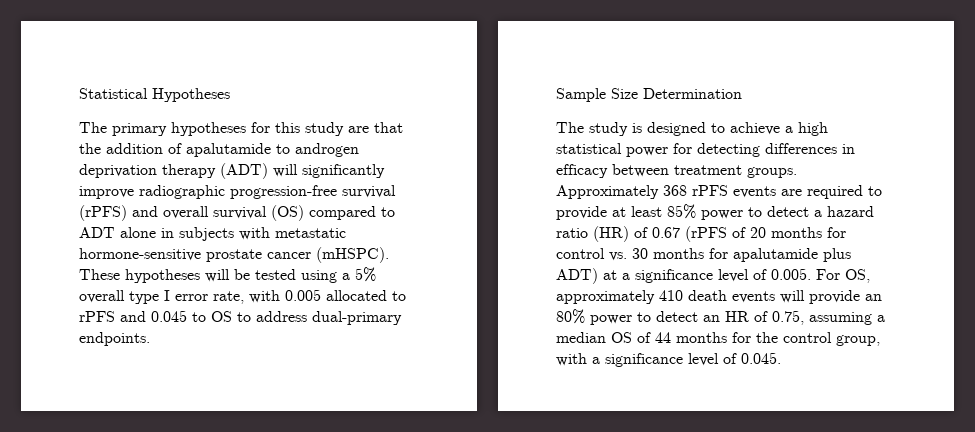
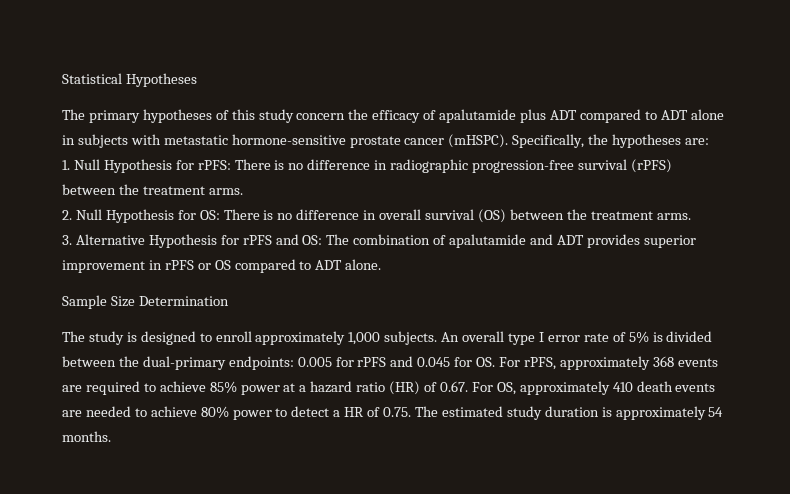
- The primary hypotheses for this study are that the addition of apalutamide to androgen deprivation therapy (ADT) will significantly improve radiographic progression-free survival (rPFS) and overall survival (OS) compared to ADT alone in subjects with metastatic hormone-sensitive prostate cancer (mHSPC).
+ The primary hypotheses of this study concern the efficacy of apalutamide plus ADT compared to ADT alone in subjects with metastatic hormone-sensitive prostate cancer (mHSPC).
- These hypotheses will be tested using a 5% overall type I error rate, with 0.005 allocated to rPFS and 0.045 to OS to address dual-primary endpoints.
+ Specifically, the hypotheses are:
+ 1. Null Hypothesis for rPFS: There is no difference in radiographic progression-free survival (rPFS) between the treatment arms.
+ 2. Null Hypothesis for OS: There is no difference in overall survival (OS) between the treatment arms.
+ 3. Alternative Hypothesis for rPFS and OS: The combination of apalutamide and ADT provides superior improvement in rPFS or OS compared to ADT alone.
- The study is designed to achieve a high statistical power for detecting differences in efficacy between treatment groups. Approximately 368 rPFS events are required to provide at least 85% power to detect a hazard ratio (HR) of 0.67 (rPFS of 20 months for control vs. 30 months for apalutamide plus ADT) at a significance level of 0.005. For OS, approximately 410 death events will provide an 80% power to detect an HR of 0.75, assuming a median OS of 44 months for the control group, with a significance level of 0.045.
+ The study is designed to enroll approximately 1,000 subjects. An overall type I error rate of 5% is divided between the dual-primary endpoints: 0.005 for rPFS and 0.045 for OS. For rPFS, approximately 368 events are required to achieve 85% power at a hazard ratio (HR) of 0.67. For OS, approximately 410 death events are needed to achieve 80% power to detect a HR of 0.75. The estimated study duration is approximately 54 months.

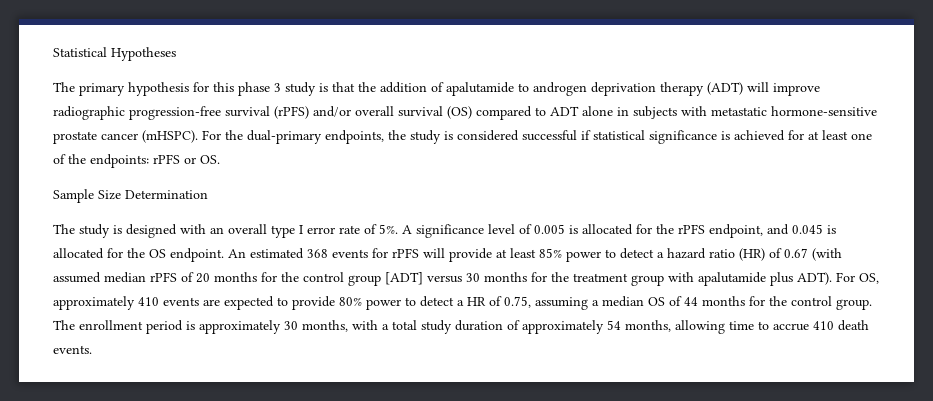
- The primary hypotheses of this study concern the efficacy of apalutamide plus ADT compared to ADT alone in subjects with metastatic hormone-sensitive prostate cancer (mHSPC).
+ The primary hypothesis for this phase 3 study is that the addition of apalutamide to androgen deprivation therapy (ADT) will improve radiographic progression-free survival (rPFS) and/or overall survival (OS) compared to ADT alone in subjects with metastatic hormone-sensitive prostate cancer (mHSPC).
- Specifically, the hypotheses are:
- 1. Null Hypothesis for rPFS: There is no difference in radiographic progression-free survival (rPFS) between the treatment arms.
- 2. Null Hypothesis for OS: There is no difference in overall survival (OS) between the treatment arms.
- 3. Alternative Hypothesis for rPFS and OS: The combination of apalutamide and ADT provides superior improvement in rPFS or OS compared to ADT alone.
+ For the dual-primary endpoints, the study is considered successful if statistical significance is achieved for at least one of the endpoints: rPFS or OS.
- The study is designed to enroll approximately 1,000 subjects. An overall type I error rate of 5% is divided between the dual-primary endpoints: 0.005 for rPFS and 0.045 for OS. For rPFS, approximately 368 events are required to achieve 85% power at a hazard ratio (HR) of 0.67. For OS, approximately 410 death events are needed to achieve 80% power to detect a HR of 0.75. The estimated study duration is approximately 54 months.
+ The study is designed with an overall type I error rate of 5%. A significance level of 0.005 is allocated for the rPFS endpoint, and 0.045 is allocated for the OS endpoint. An estimated 368 events for rPFS will provide at least 85% power to detect a hazard ratio (HR) of 0.67 (with assumed median rPFS of 20 months for the control group [ADT] versus 30 months for the treatment group with apalutamide plus ADT). For OS, approximately 410 events are expected to provide 80% power to detect a HR of 0.75, assuming a median OS of 44 months for the control group. The enrollment period is approximately 30 months, with a total study duration of approximately 54 months, allowing time to accrue 410 death events.

